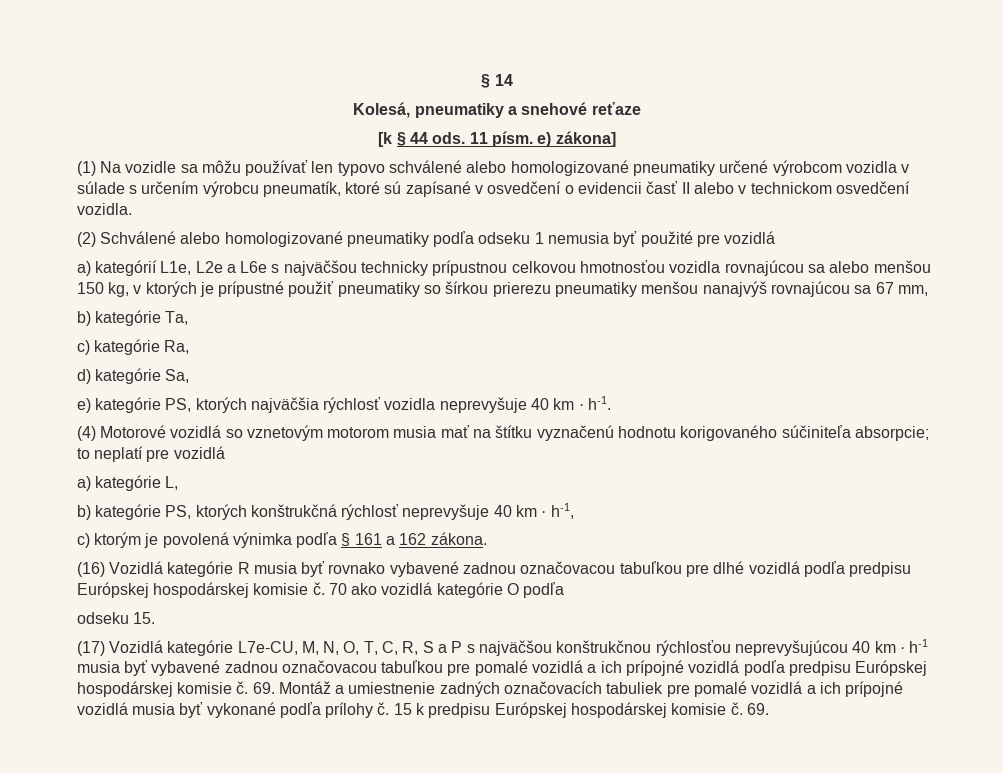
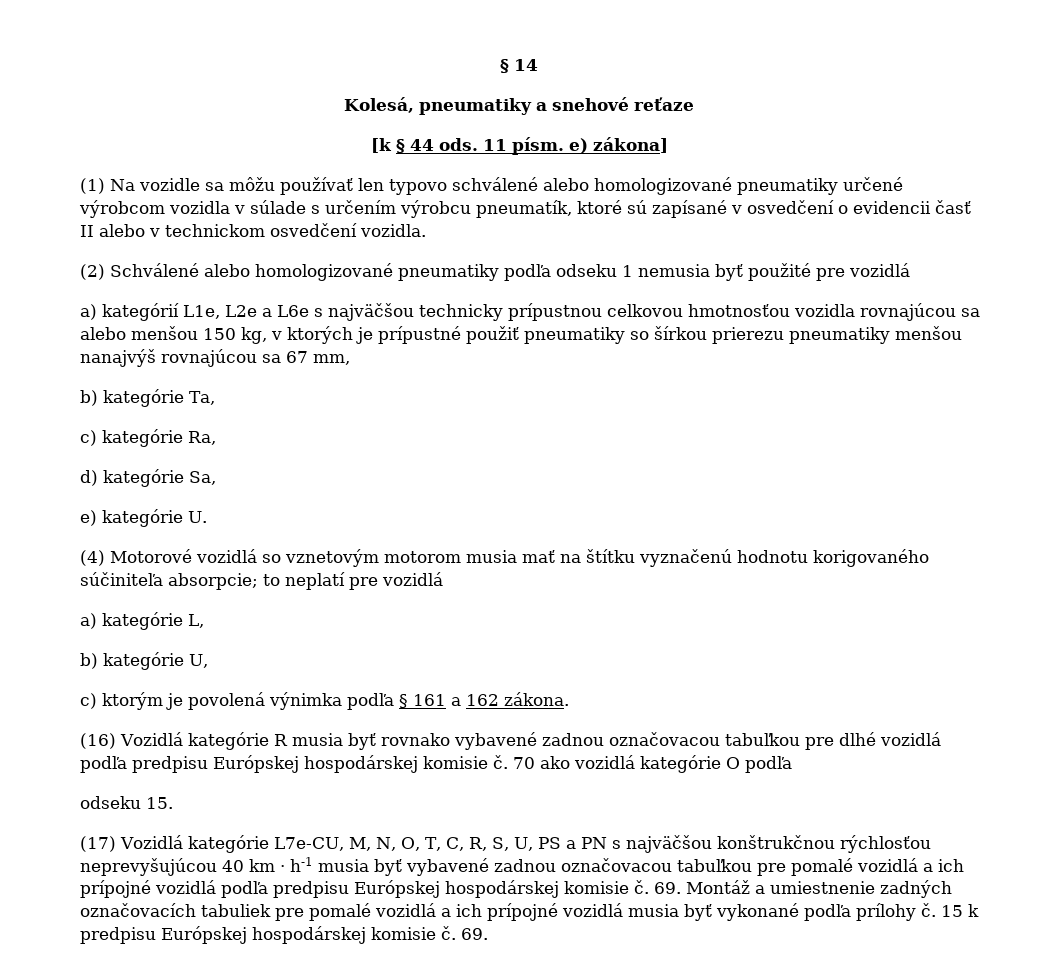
- e) kategórie PS, ktorých najväčšia rýchlosť vozidla neprevyšuje 40 km · h-1.
+ e) kategórie U.
- b) kategórie PS, ktorých konštrukčná rýchlosť neprevyšuje 40 km · h-1,
+ b) kategórie U,
- (17) Vozidlá kategórie L7e-CU, M, N, O, T, C, R, S a P s najväčšou konštrukčnou rýchlosťou neprevyšujúcou 40 km · h-1 musia byť vybavené zadnou označovacou tabuľkou pre pomalé vozidlá a ich prípojné vozidlá podľa predpisu Európskej hospodárskej komisie č.
+ (17) Vozidlá kategórie L7e-CU, M, N, O, T, C, R, S, U, PS a PN s najväčšou konštrukčnou rýchlosťou neprevyšujúcou 40 km · h-1 musia byť vybavené zadnou označovacou tabuľkou pre pomalé vozidlá a ich prípojné vozidlá podľa predpisu Európskej hospodárskej komisie č.

